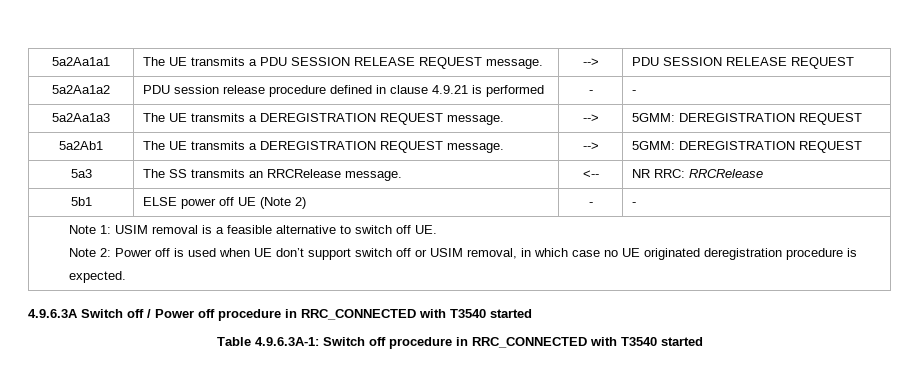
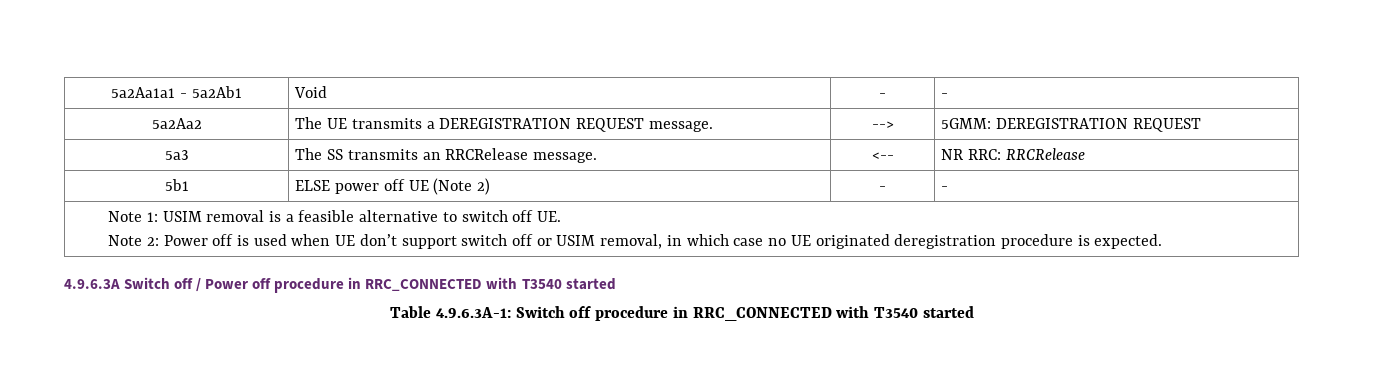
- 5a2Aa1a1 | The UE transmits a PDU SESSION RELEASE REQUEST message. | --> | PDU SESSION RELEASE REQUEST
- 5a2Aa1a2 | PDU session release procedure defined in clause 4.9.21 is performed | - | -
- 5a2Aa1a3 | The UE transmits a DEREGISTRATION REQUEST message. | --> | 5GMM: DEREGISTRATION REQUEST
- 5a2Ab1 | The UE transmits a DEREGISTRATION REQUEST message. | --> | 5GMM: DEREGISTRATION REQUEST
+ 5a2Aa1a1 - 5a2Ab1 | Void | - | -
+ 5a2Aa2 | The UE transmits a DEREGISTRATION REQUEST message. | --> | 5GMM: DEREGISTRATION REQUEST

